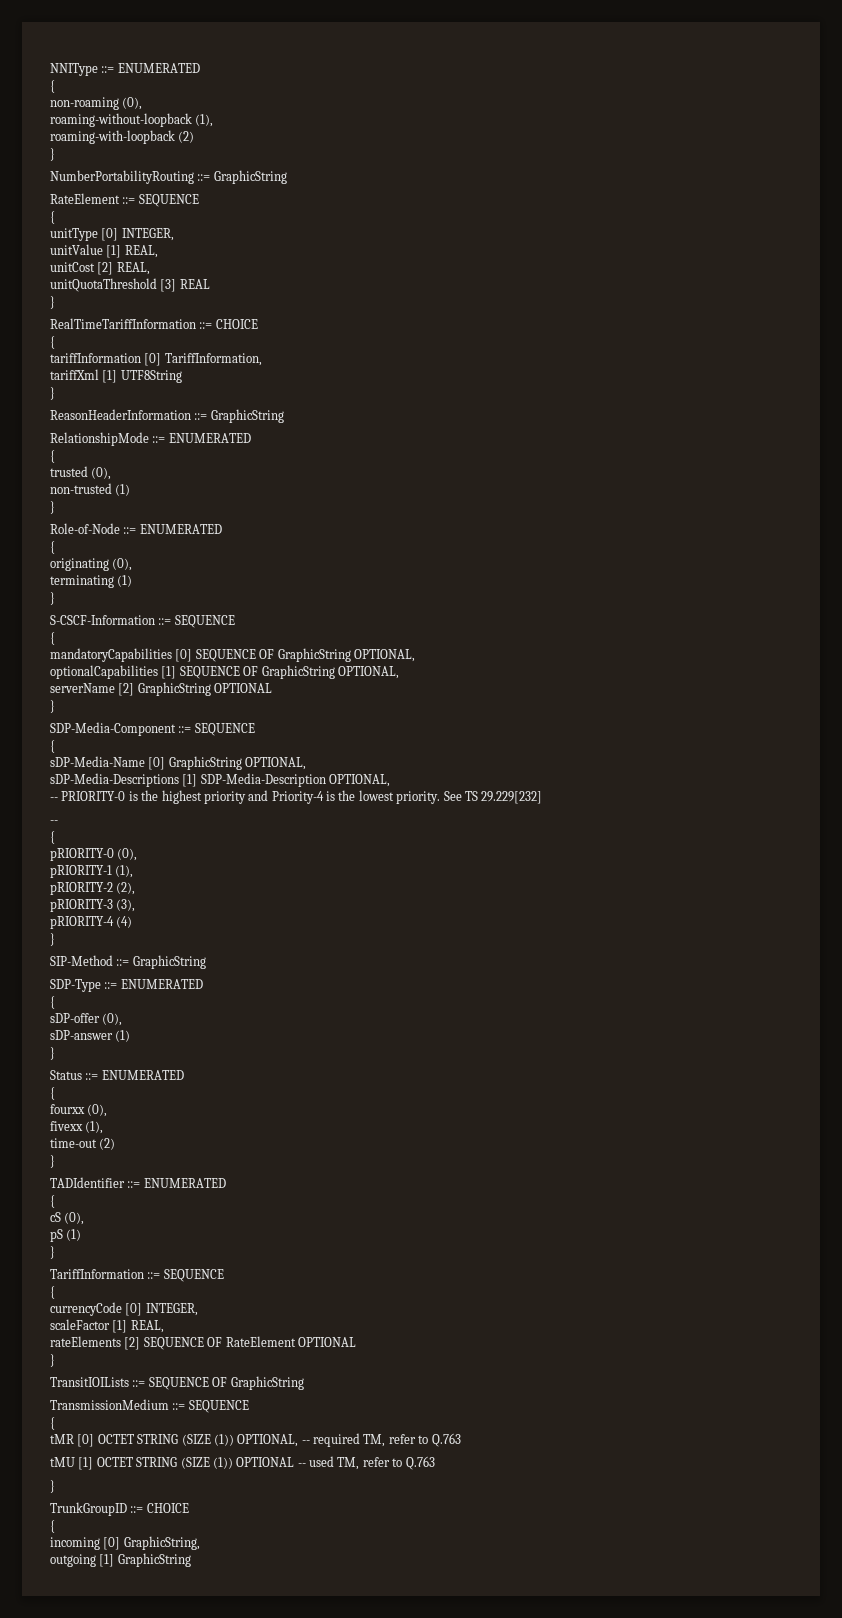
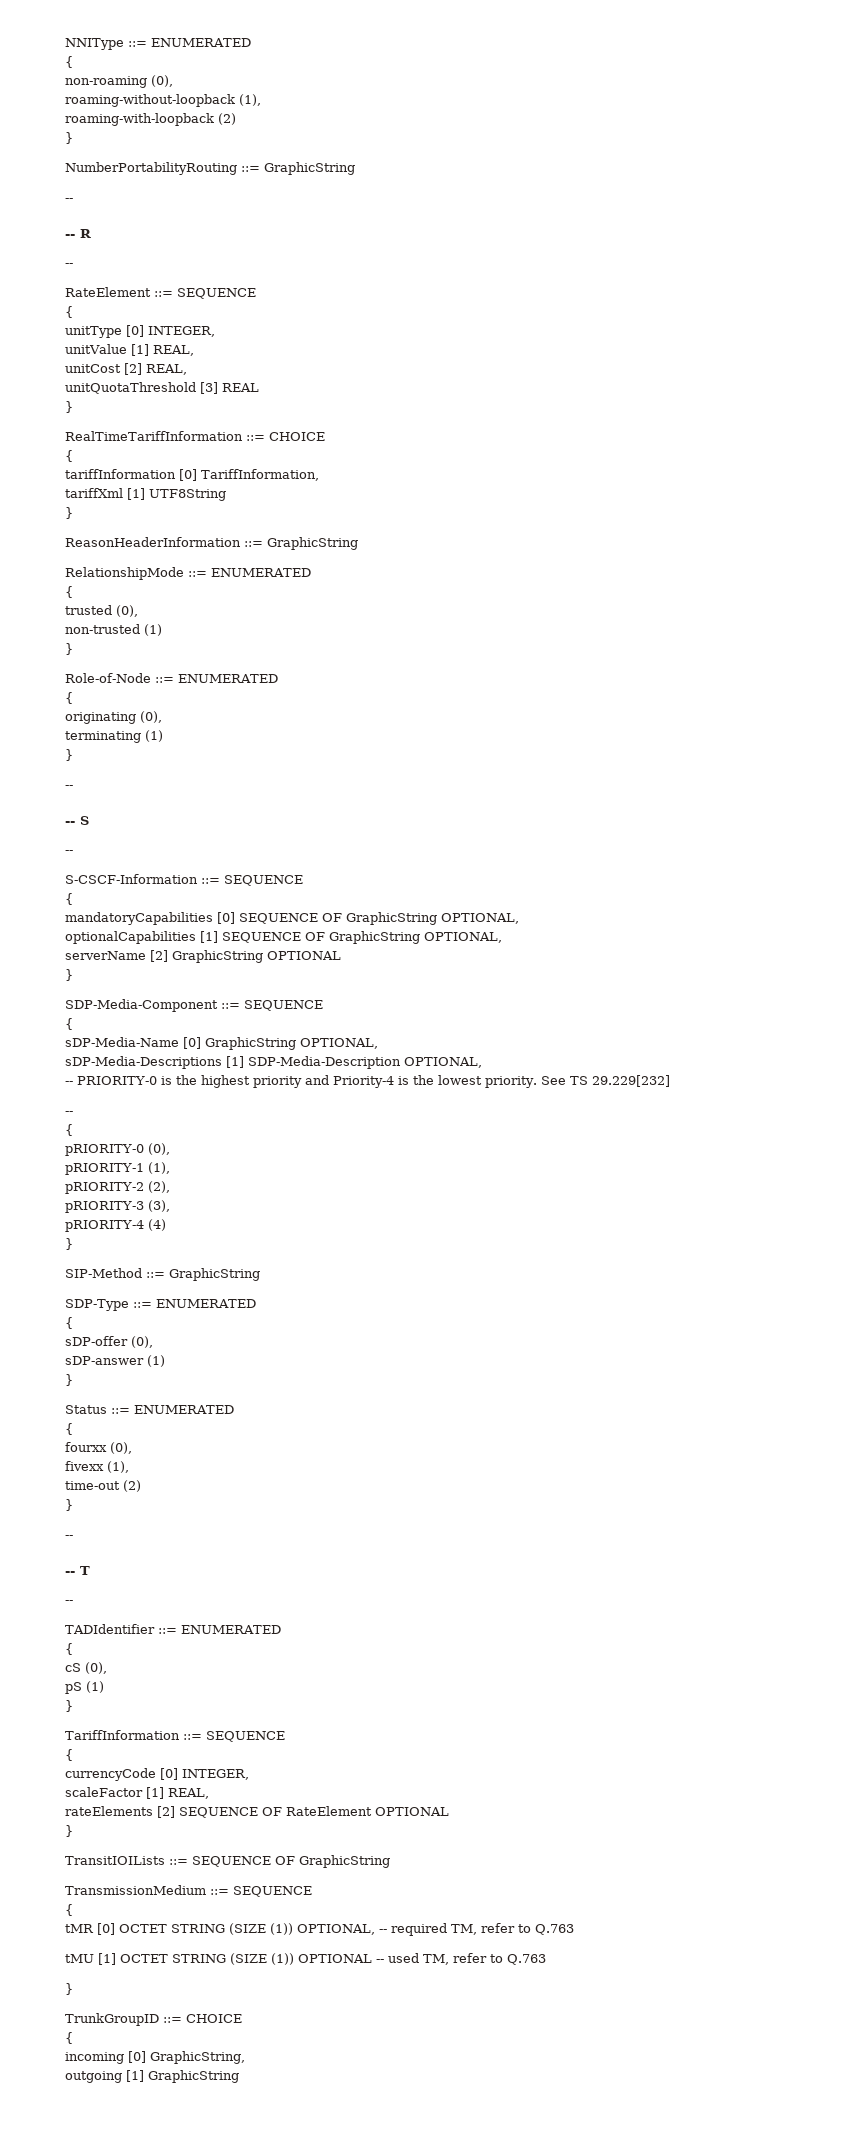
  NumberPortabilityRouting ::= GraphicString
+ --
+ -- R
+ --
  terminating (1)
  }
+ --
+ -- S
+ --
  time-out (2)
  }
+ --
+ -- T
+ --

